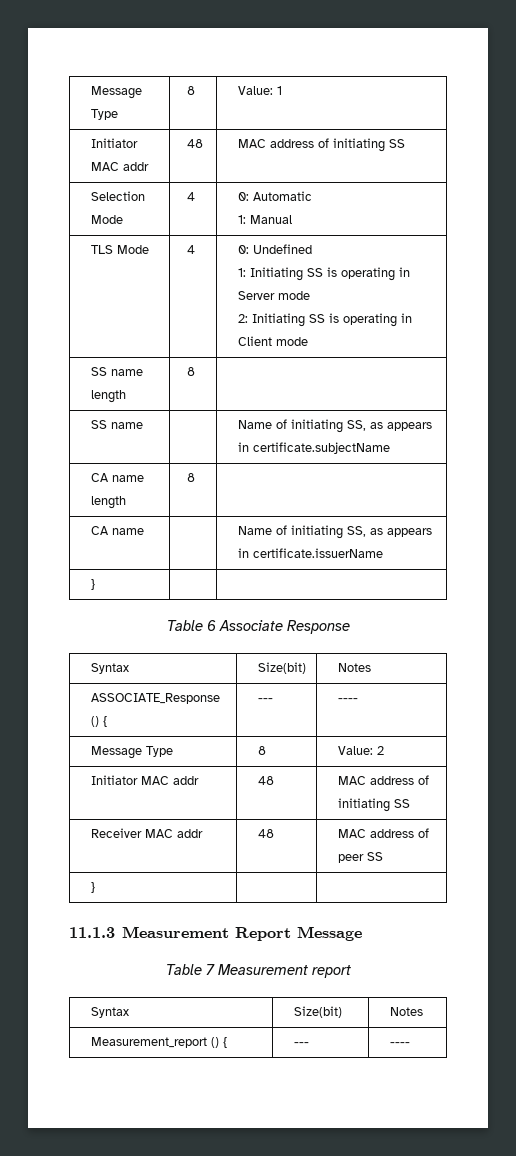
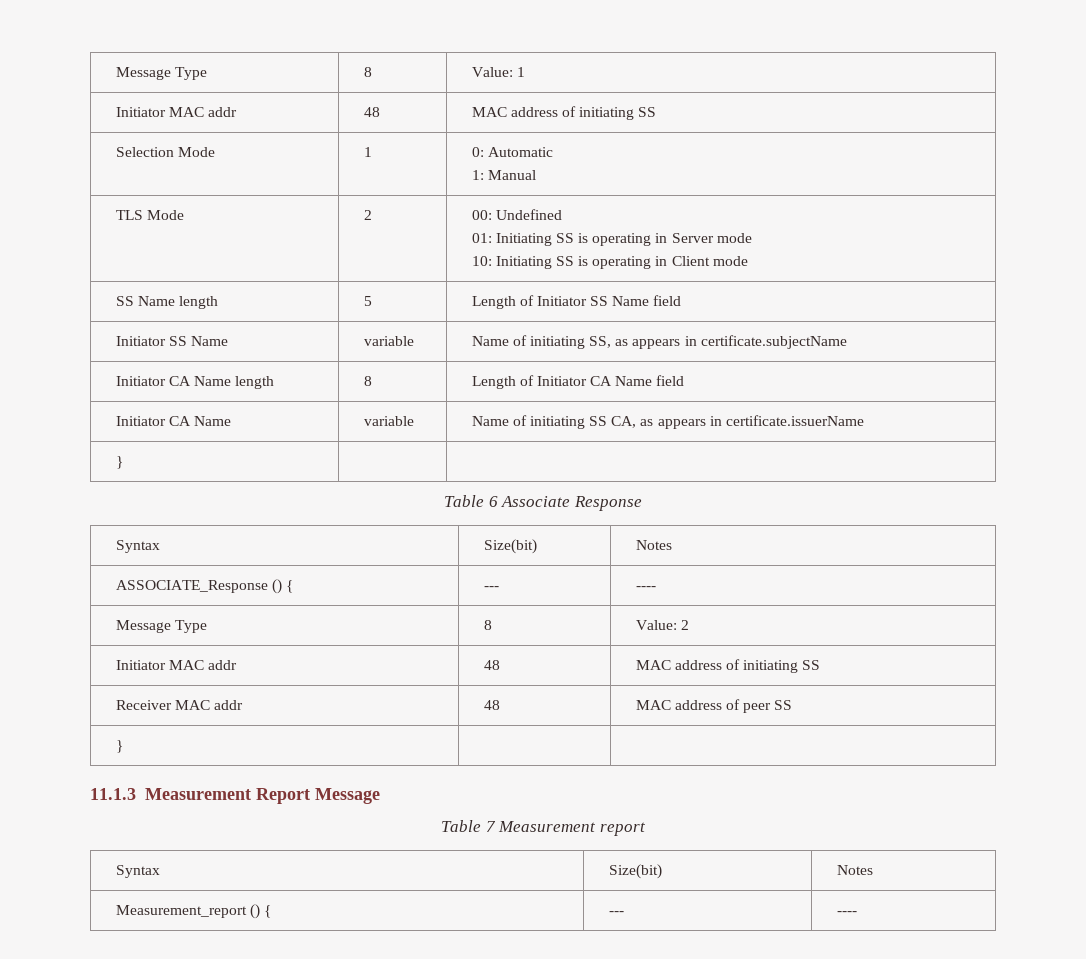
- Selection Mode | 4 | 0: Automatic
+ Selection Mode | 1 | 0: Automatic
- TLS Mode | 4 | 0: Undefined
- 1: Initiating SS is operating in Server mode
- 2: Initiating SS is operating in Client mode
+ TLS Mode | 2 | 00: Undefined
+ 01: Initiating SS is operating in Server mode
+ 10: Initiating SS is operating in Client mode
- SS name length | 8 |
- SS name | | Name of initiating SS, as appears in certificate.subjectName
+ SS Name length | 5 | Length of Initiator SS Name field
+ Initiator SS Name | variable | Name of initiating SS, as appears in certificate.subjectName
- CA name length | 8 |
- CA name | | Name of initiating SS, as appears in certificate.issuerName
+ Initiator CA Name length | 8 | Length of Initiator CA Name field
+ Initiator CA Name | variable | Name of initiating SS CA, as appears in certificate.issuerName

